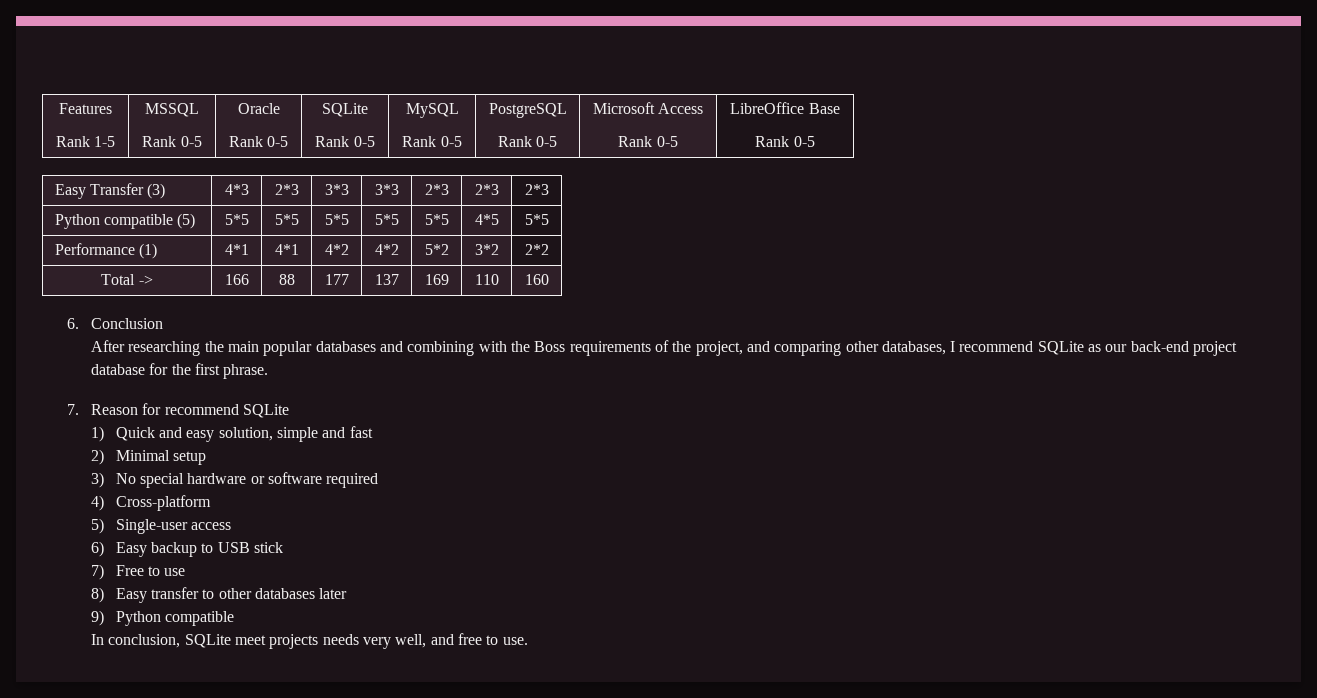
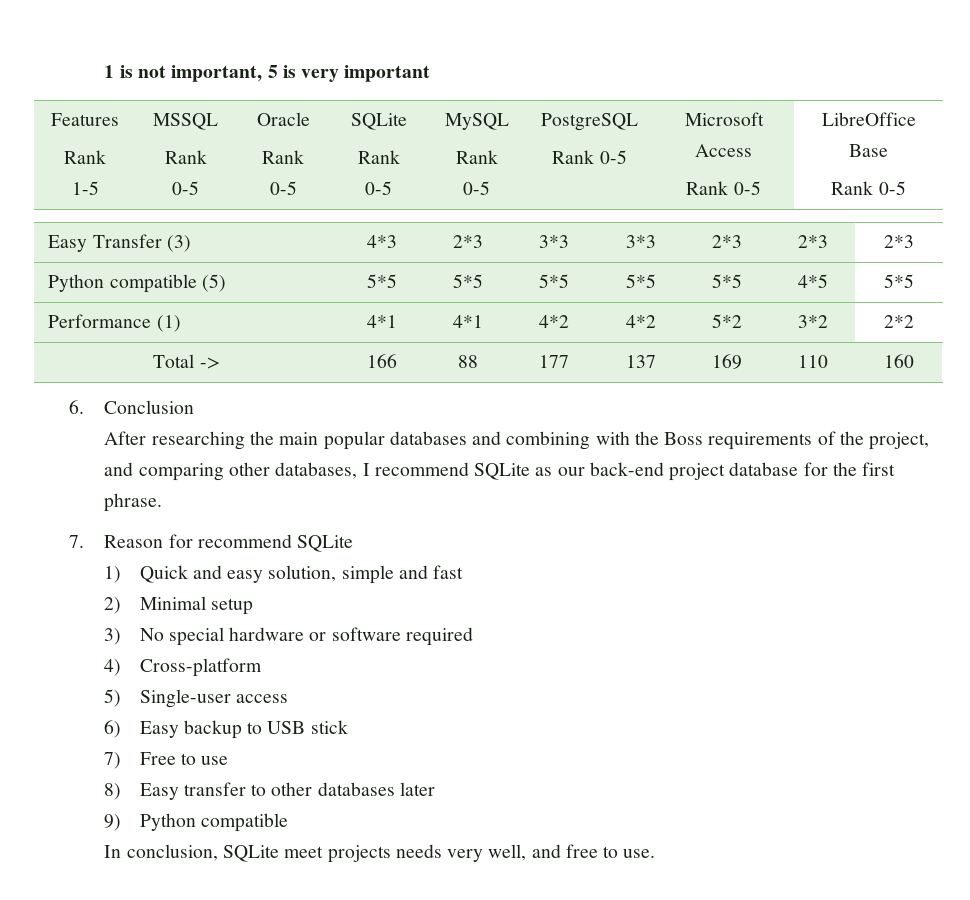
+ 1 is not important, 5 is very important

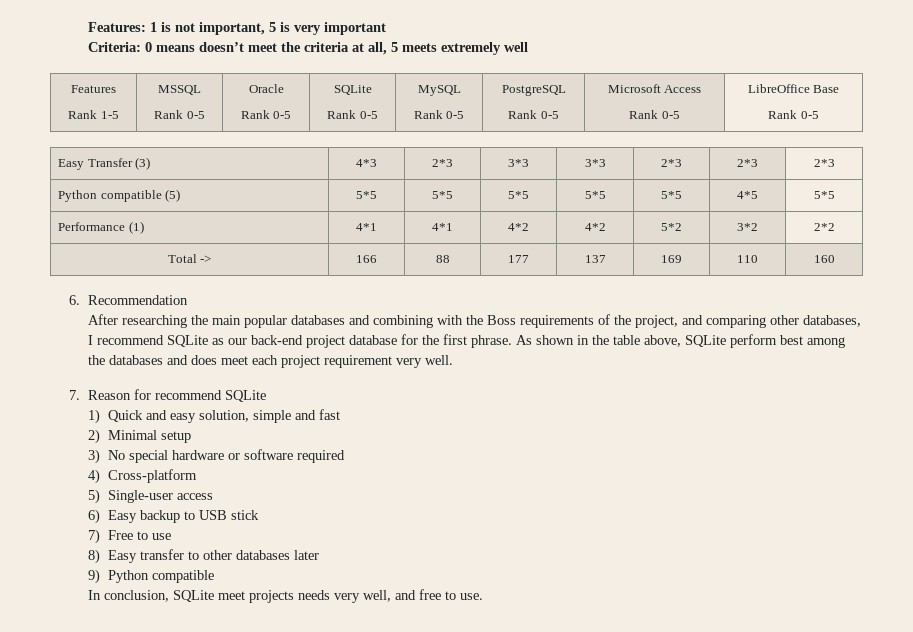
- 1 is not important, 5 is very important
+ Features: 1 is not important, 5 is very important
+ Criteria: 0 means doesn’t meet the criteria at all, 5 meets extremely well
- 6. Conclusion
+ 6. Recommendation
+ As shown in the table above, SQLite perform best among the databases and does meet each project requirement very well.

